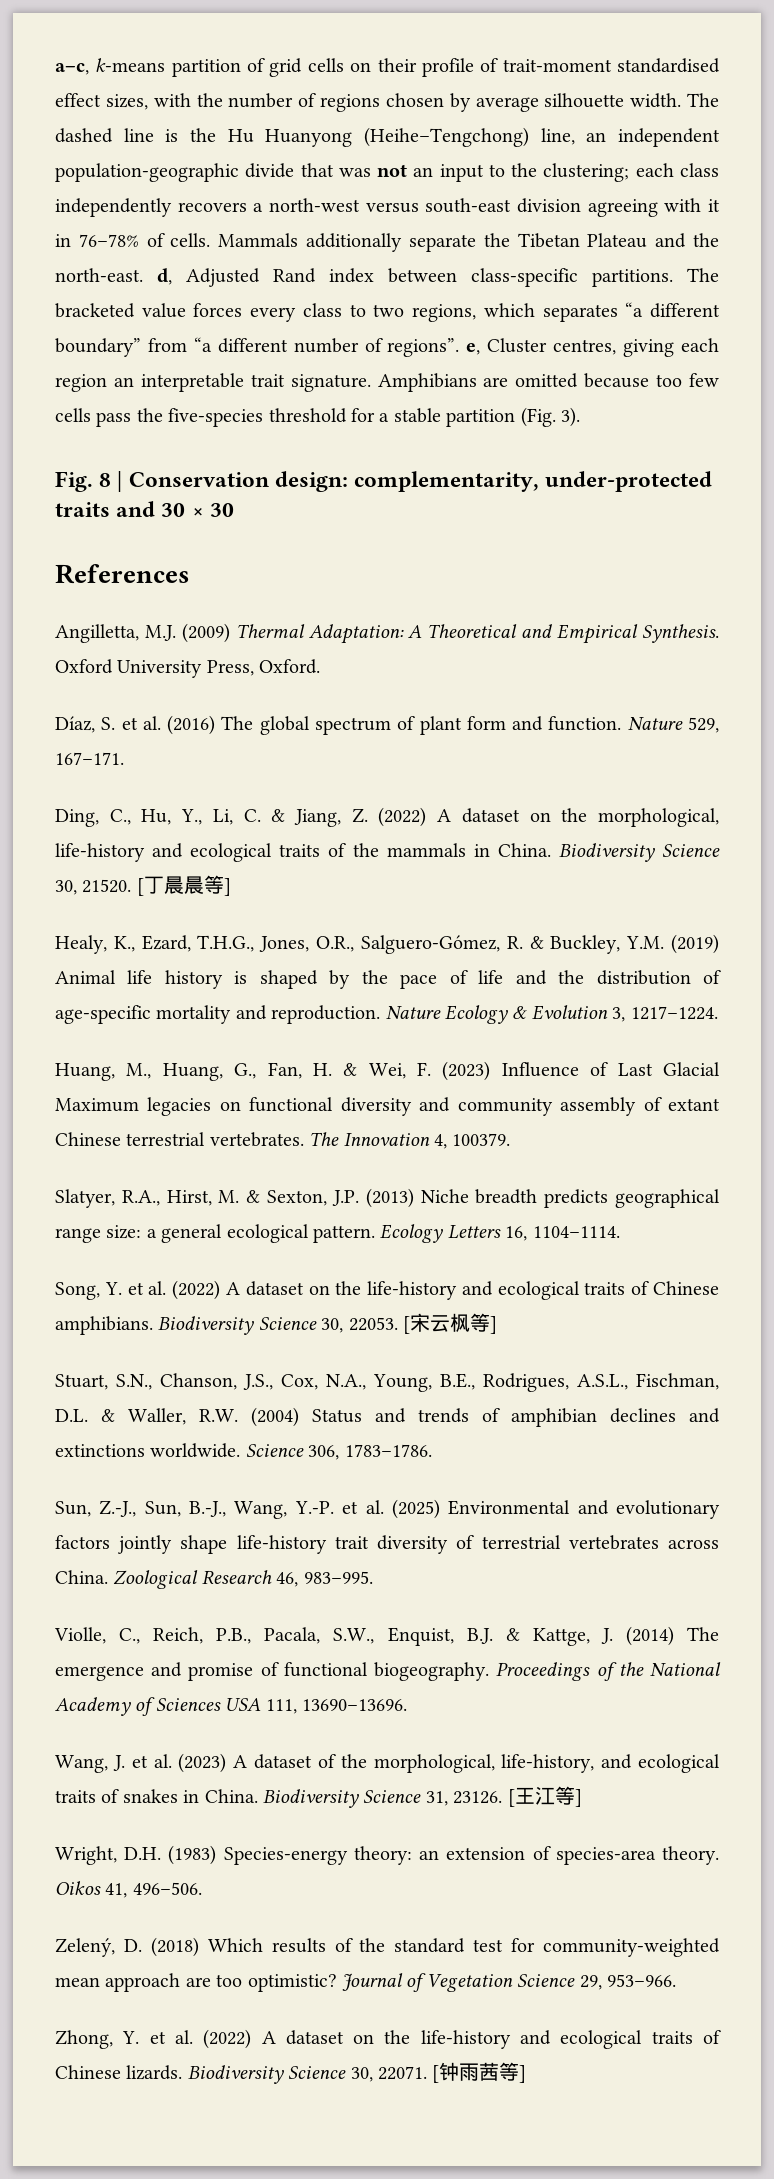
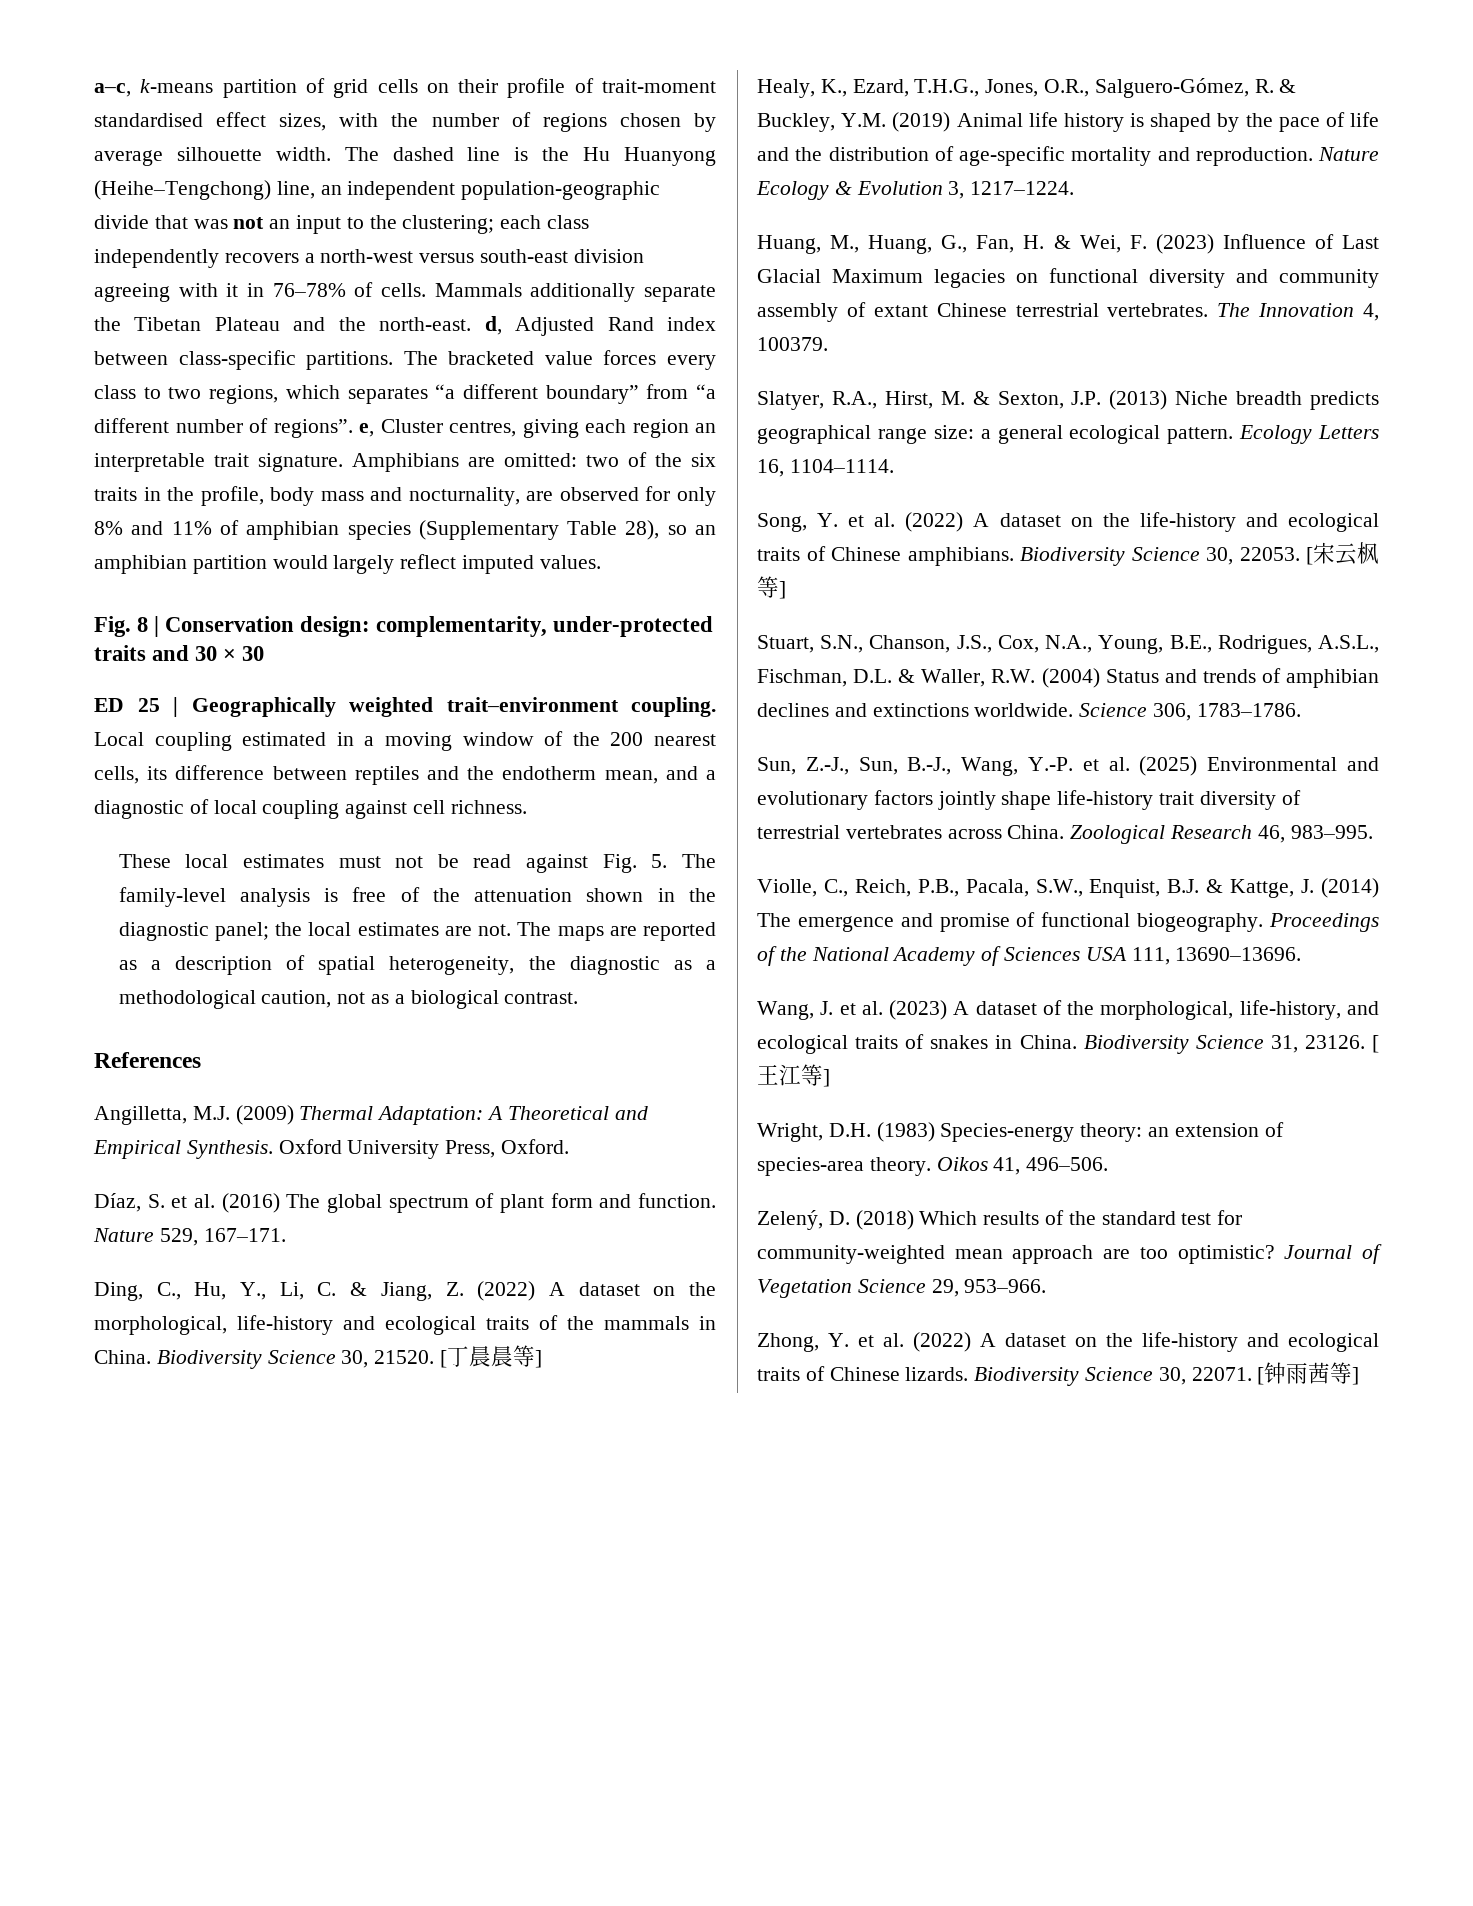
- Amphibians are omitted because too few cells pass the five-species threshold for a stable partition (Fig. 3).
+ Amphibians are omitted: two of the six traits in the profile, body mass and nocturnality, are observed for only 8% and 11% of amphibian species (Supplementary Table 28), so an amphibian partition would largely reflect imputed values.
+ ED 25 | Geographically weighted trait–environment coupling. Local coupling estimated in a moving window of the 200 nearest cells, its difference between reptiles and the endotherm mean, and a diagnostic of local coupling against cell richness.
+ These local estimates must not be read against Fig. 5. The family-level analysis is free of the attenuation shown in the diagnostic panel; the local estimates are not. The maps are reported as a description of spatial heterogeneity, the diagnostic as a methodological caution, not as a biological contrast.

